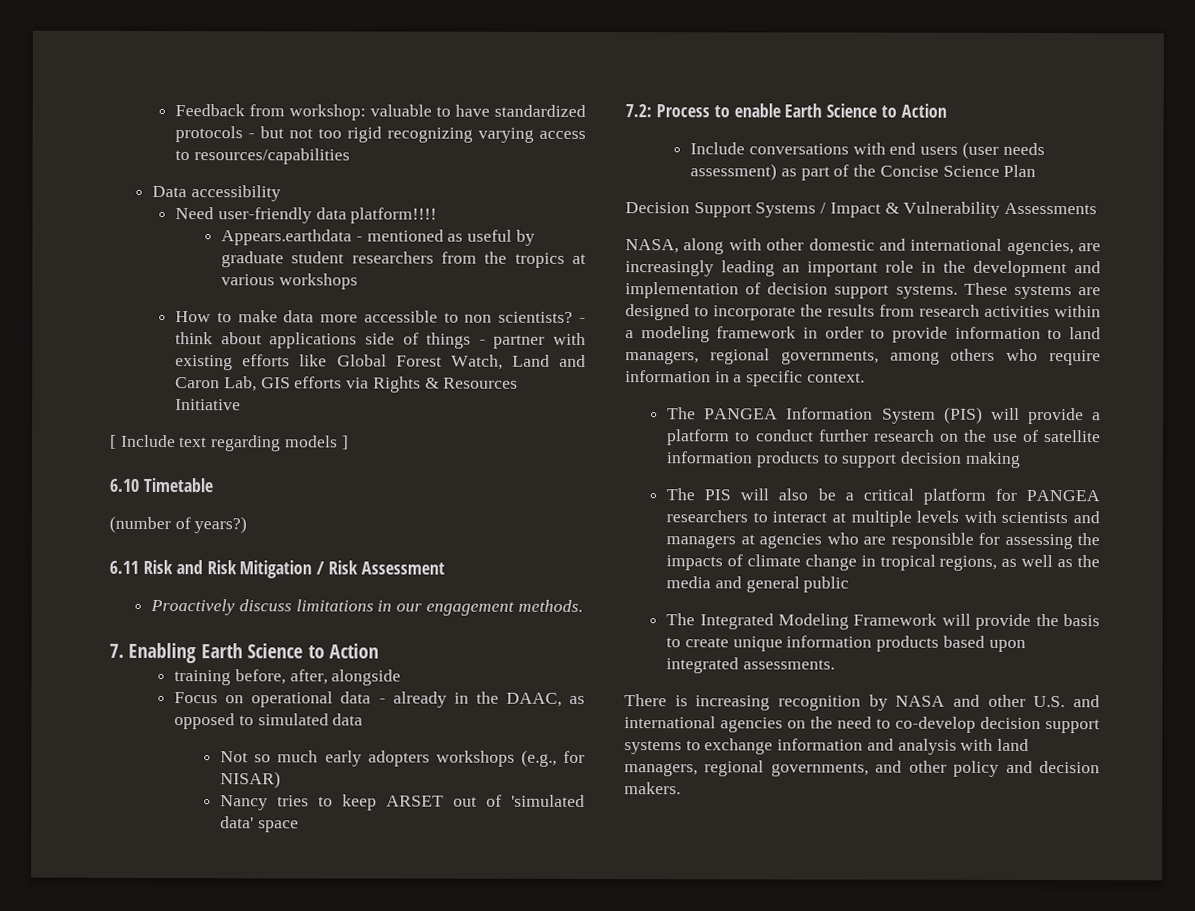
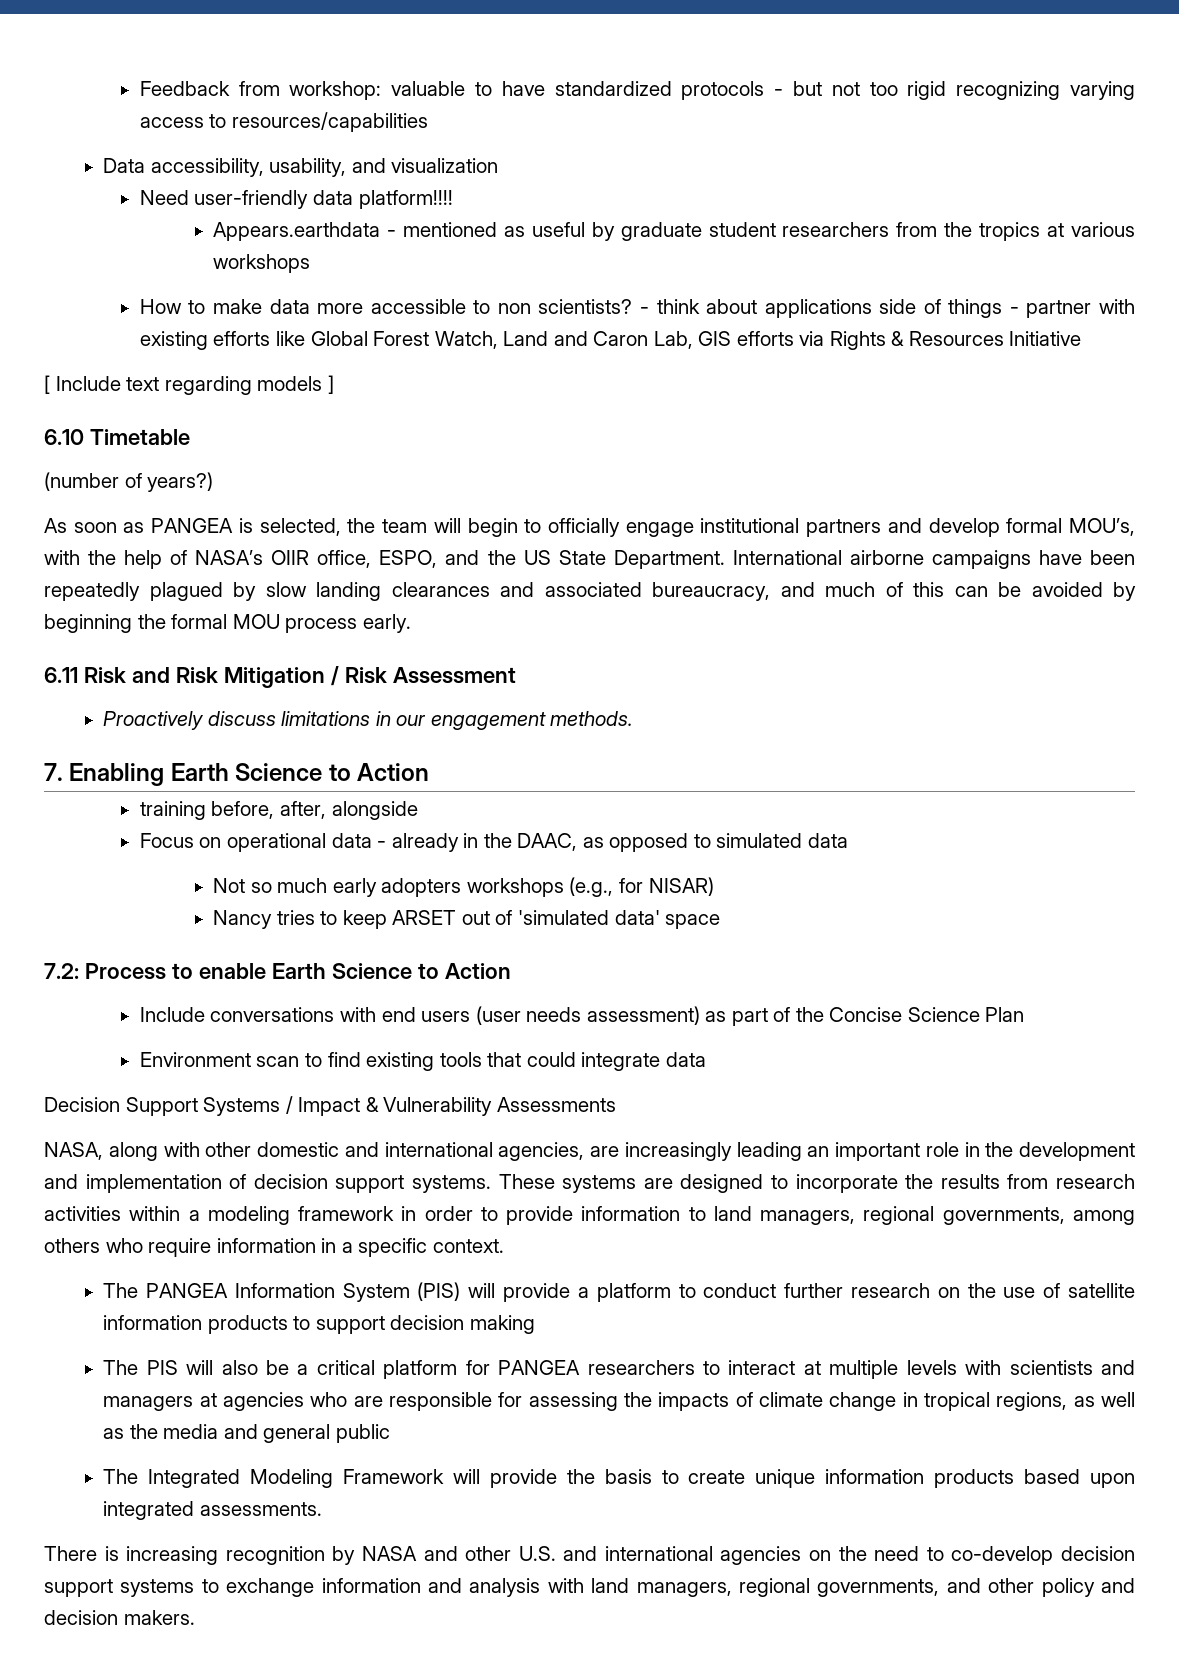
- Data accessibility
+ Data accessibility, usability, and visualization
+ As soon as PANGEA is selected, the team will begin to officially engage institutional partners and develop formal MOU’s, with the help of NASA’s OIIR office, ESPO, and the US State Department. International airborne campaigns have been repeatedly plagued by slow landing clearances and associated bureaucracy, and much of this can be avoided by beginning the formal MOU process early.
+ Environment scan to find existing tools that could integrate data

